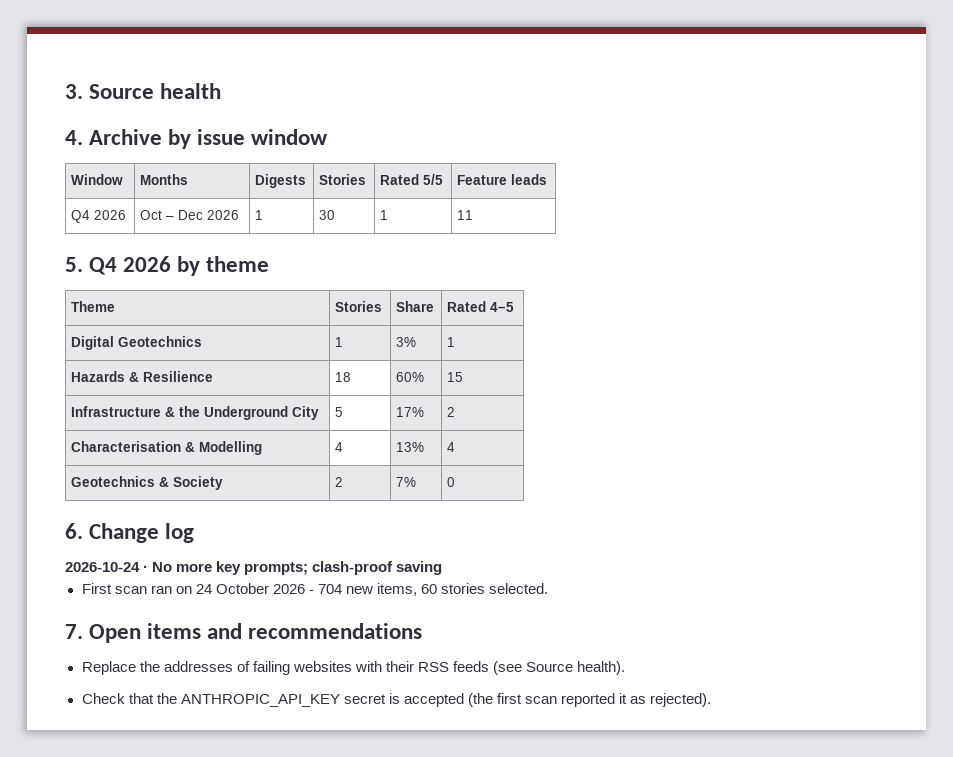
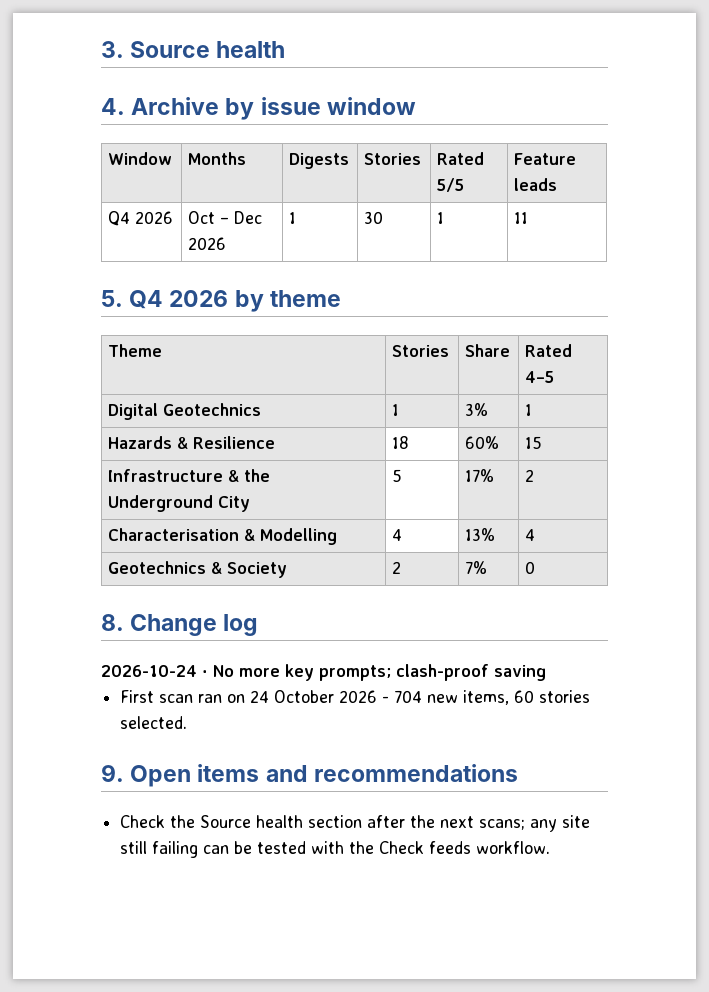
- 6. Change log
+ 8. Change log
- 7. Open items and recommendations
+ 9. Open items and recommendations
- Replace the addresses of failing websites with their RSS feeds (see Source health).
- Check that the ANTHROPIC_API_KEY secret is accepted (the first scan reported it as rejected).
+ Check the Source health section after the next scans; any site still failing can be tested with the Check feeds workflow.

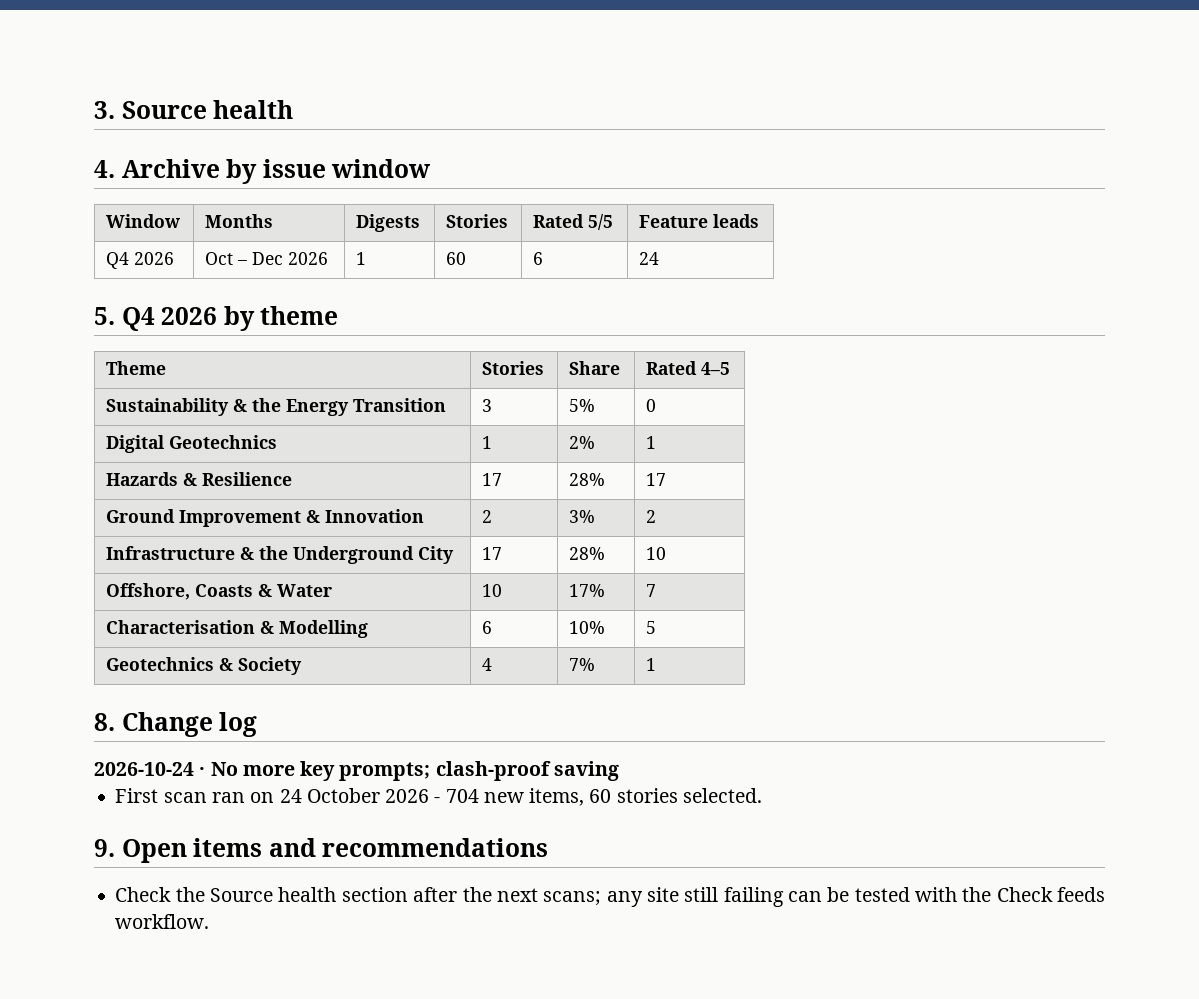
- Q4 2026 | Oct – Dec 2026 | 1 | 30 | 1 | 11
+ Q4 2026 | Oct – Dec 2026 | 1 | 60 | 6 | 24
+ Sustainability & the Energy Transition | 3 | 5% | 0
- Digital Geotechnics | 1 | 3% | 1
+ Digital Geotechnics | 1 | 2% | 1
- Hazards & Resilience | 18 | 60% | 15
+ Hazards & Resilience | 17 | 28% | 17
+ Ground Improvement & Innovation | 2 | 3% | 2
- Infrastructure & the Underground City | 5 | 17% | 2
+ Infrastructure & the Underground City | 17 | 28% | 10
+ Offshore, Coasts & Water | 10 | 17% | 7
- Characterisation & Modelling | 4 | 13% | 4
+ Characterisation & Modelling | 6 | 10% | 5
- Geotechnics & Society | 2 | 7% | 0
+ Geotechnics & Society | 4 | 7% | 1

